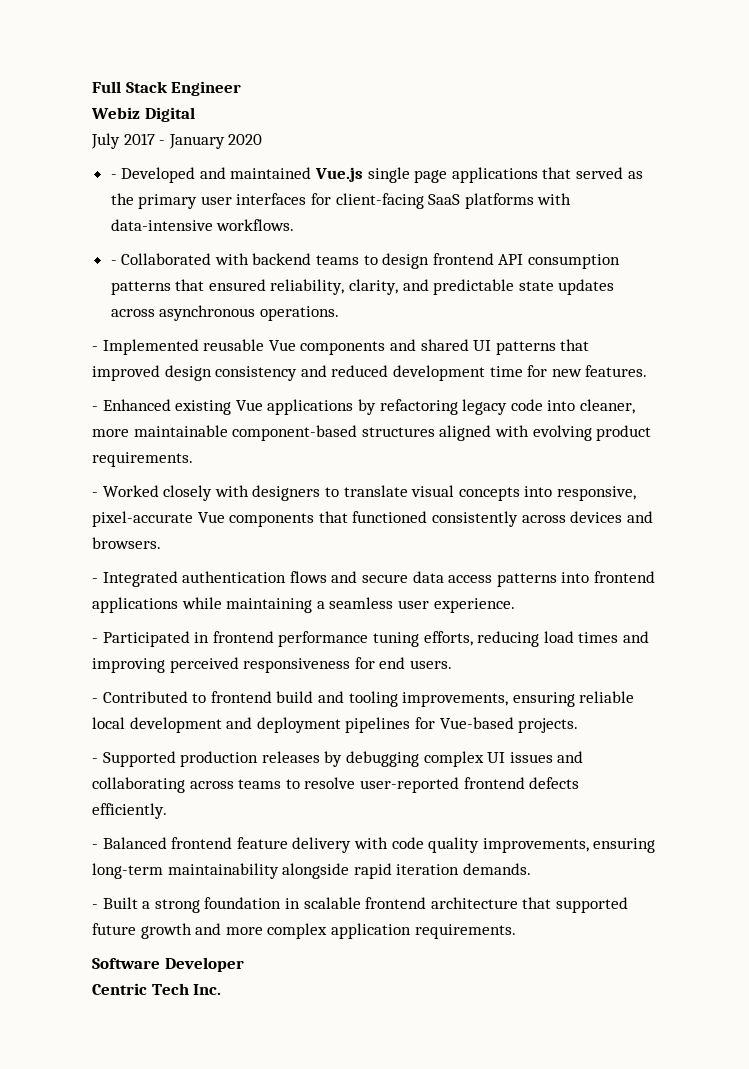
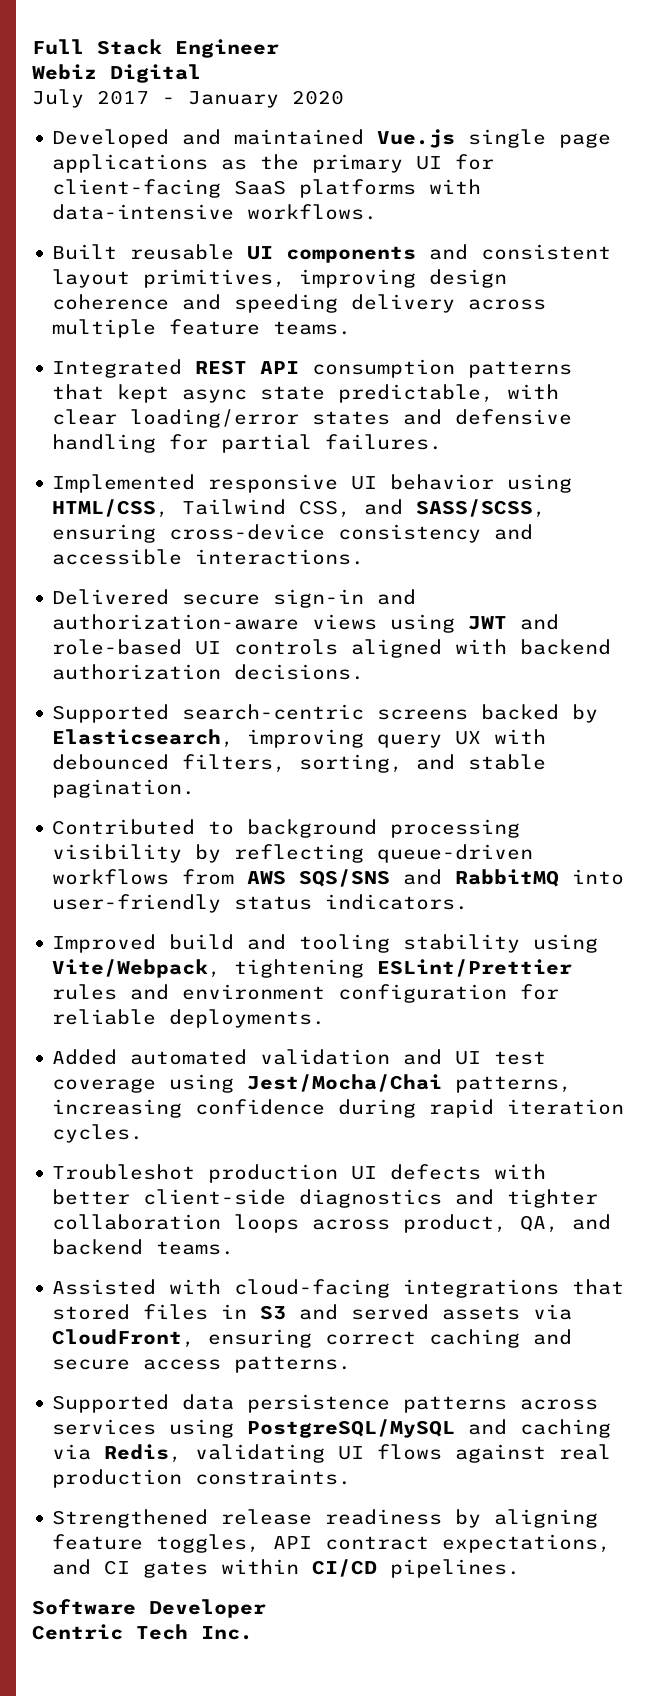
- - Developed and maintained Vue.js single page applications that served as the primary user interfaces for client-facing SaaS platforms with data-intensive workflows.
+ Developed and maintained Vue.js single page applications as the primary UI for client-facing SaaS platforms with data-intensive workflows.
- - Collaborated with backend teams to design frontend API consumption patterns that ensured reliability, clarity, and predictable state updates across asynchronous operations.
- - Implemented reusable Vue components and shared UI patterns that improved design consistency and reduced development time for new features.
- - Enhanced existing Vue applications by refactoring legacy code into cleaner, more maintainable component-based structures aligned with evolving product requirements.
- - Worked closely with designers to translate visual concepts into responsive, pixel-accurate Vue components that functioned consistently across devices and browsers.
- - Integrated authentication flows and secure data access patterns into frontend applications while maintaining a seamless user experience.
- - Participated in frontend performance tuning efforts, reducing load times and improving perceived responsiveness for end users.
- - Contributed to frontend build and tooling improvements, ensuring reliable local development and deployment pipelines for Vue-based projects.
- - Supported production releases by debugging complex UI issues and collaborating across teams to resolve user-reported frontend defects efficiently.
- - Balanced frontend feature delivery with code quality improvements, ensuring long-term maintainability alongside rapid iteration demands.
- - Built a strong foundation in scalable frontend architecture that supported future growth and more complex application requirements.
+ Built reusable UI components and consistent layout primitives, improving design coherence and speeding delivery across multiple feature teams.
+ Integrated REST API consumption patterns that kept async state predictable, with clear loading/error states and defensive handling for partial failures.
+ Implemented responsive UI behavior using HTML/CSS, Tailwind CSS, and SASS/SCSS, ensuring cross-device consistency and accessible interactions.
+ Delivered secure sign-in and authorization-aware views using JWT and role-based UI controls aligned with backend authorization decisions.
+ Supported search-centric screens backed by Elasticsearch, improving query UX with debounced filters, sorting, and stable pagination.
+ Contributed to background processing visibility by reflecting queue-driven workflows from AWS SQS/SNS and RabbitMQ into user-friendly status indicators.
+ Improved build and tooling stability using Vite/Webpack, tightening ESLint/Prettier rules and environment configuration for reliable deployments.
+ Added automated validation and UI test coverage using Jest/Mocha/Chai patterns, increasing confidence during rapid iteration cycles.
+ Troubleshot production UI defects with better client-side diagnostics and tighter collaboration loops across product, QA, and backend teams.
+ Assisted with cloud-facing integrations that stored files in S3 and served assets via CloudFront, ensuring correct caching and secure access patterns.
+ Supported data persistence patterns across services using PostgreSQL/MySQL and caching via Redis, validating UI flows against real production constraints.
+ Strengthened release readiness by aligning feature toggles, API contract expectations, and CI gates within CI/CD pipelines.

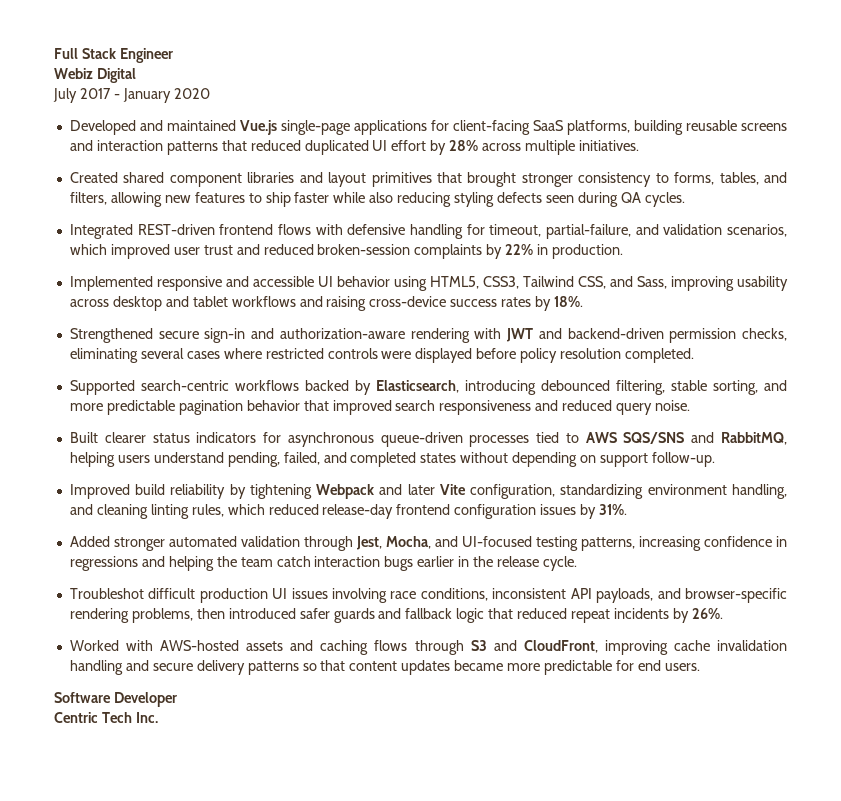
- Developed and maintained Vue.js single page applications as the primary UI for client-facing SaaS platforms with data-intensive workflows.
- Built reusable UI components and consistent layout primitives, improving design coherence and speeding delivery across multiple feature teams.
- Integrated REST API consumption patterns that kept async state predictable, with clear loading/error states and defensive handling for partial failures.
+ Developed and maintained Vue.js single-page applications for client-facing SaaS platforms, building reusable screens and interaction patterns that reduced duplicated UI effort by 28% across multiple initiatives.
+ Created shared component libraries and layout primitives that brought stronger consistency to forms, tables, and filters, allowing new features to ship faster while also reducing styling defects seen during QA cycles.
+ Integrated REST-driven frontend flows with defensive handling for timeout, partial-failure, and validation scenarios, which improved user trust and reduced broken-session complaints by 22% in production.
- Implemented responsive UI behavior using HTML/CSS, Tailwind CSS, and SASS/SCSS, ensuring cross-device consistency and accessible interactions.
- Delivered secure sign-in and authorization-aware views using JWT and role-based UI controls aligned with backend authorization decisions.
+ Implemented responsive and accessible UI behavior using HTML5, CSS3, Tailwind CSS, and Sass, improving usability across desktop and tablet workflows and raising cross-device success rates by 18%.
+ Strengthened secure sign-in and authorization-aware rendering with JWT and backend-driven permission checks, eliminating several cases where restricted controls were displayed before policy resolution completed.
- Supported search-centric screens backed by Elasticsearch, improving query UX with debounced filters, sorting, and stable pagination.
- Contributed to background processing visibility by reflecting queue-driven workflows from AWS SQS/SNS and RabbitMQ into user-friendly status indicators.
- Improved build and tooling stability using Vite/Webpack, tightening ESLint/Prettier rules and environment configuration for reliable deployments.
+ Supported search-centric workflows backed by Elasticsearch, introducing debounced filtering, stable sorting, and more predictable pagination behavior that improved search responsiveness and reduced query noise.
+ Built clearer status indicators for asynchronous queue-driven processes tied to AWS SQS/SNS and RabbitMQ, helping users understand pending, failed, and completed states without depending on support follow-up.
+ Improved build reliability by tightening Webpack and later Vite configuration, standardizing environment handling, and cleaning linting rules, which reduced release-day frontend configuration issues by 31%.
- Added automated validation and UI test coverage using Jest/Mocha/Chai patterns, increasing confidence during rapid iteration cycles.
+ Added stronger automated validation through Jest, Mocha, and UI-focused testing patterns, increasing confidence in regressions and helping the team catch interaction bugs earlier in the release cycle.
- Troubleshot production UI defects with better client-side diagnostics and tighter collaboration loops across product, QA, and backend teams.
- Assisted with cloud-facing integrations that stored files in S3 and served assets via CloudFront, ensuring correct caching and secure access patterns.
- Supported data persistence patterns across services using PostgreSQL/MySQL and caching via Redis, validating UI flows against real production constraints.
- Strengthened release readiness by aligning feature toggles, API contract expectations, and CI gates within CI/CD pipelines.
+ Troubleshot difficult production UI issues involving race conditions, inconsistent API payloads, and browser-specific rendering problems, then introduced safer guards and fallback logic that reduced repeat incidents by 26%.
+ Worked with AWS-hosted assets and caching flows through S3 and CloudFront, improving cache invalidation handling and secure delivery patterns so that content updates became more predictable for end users.

